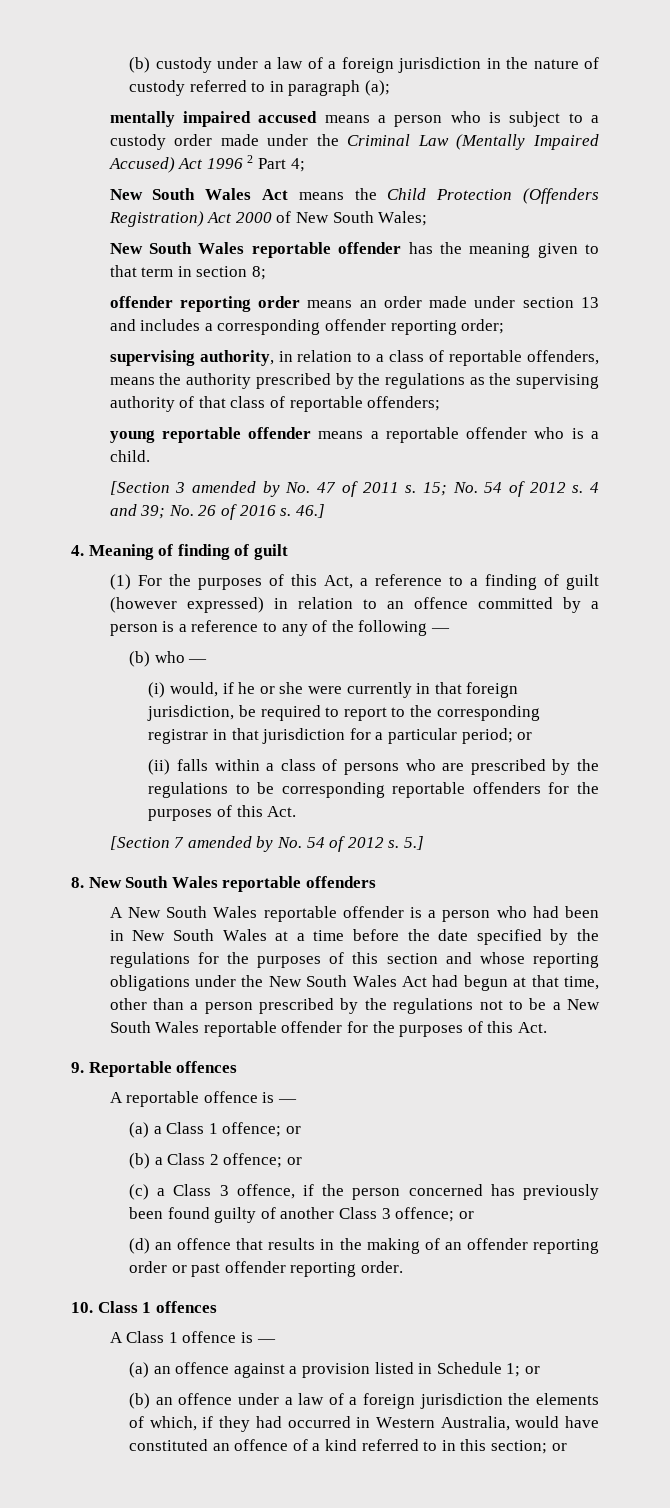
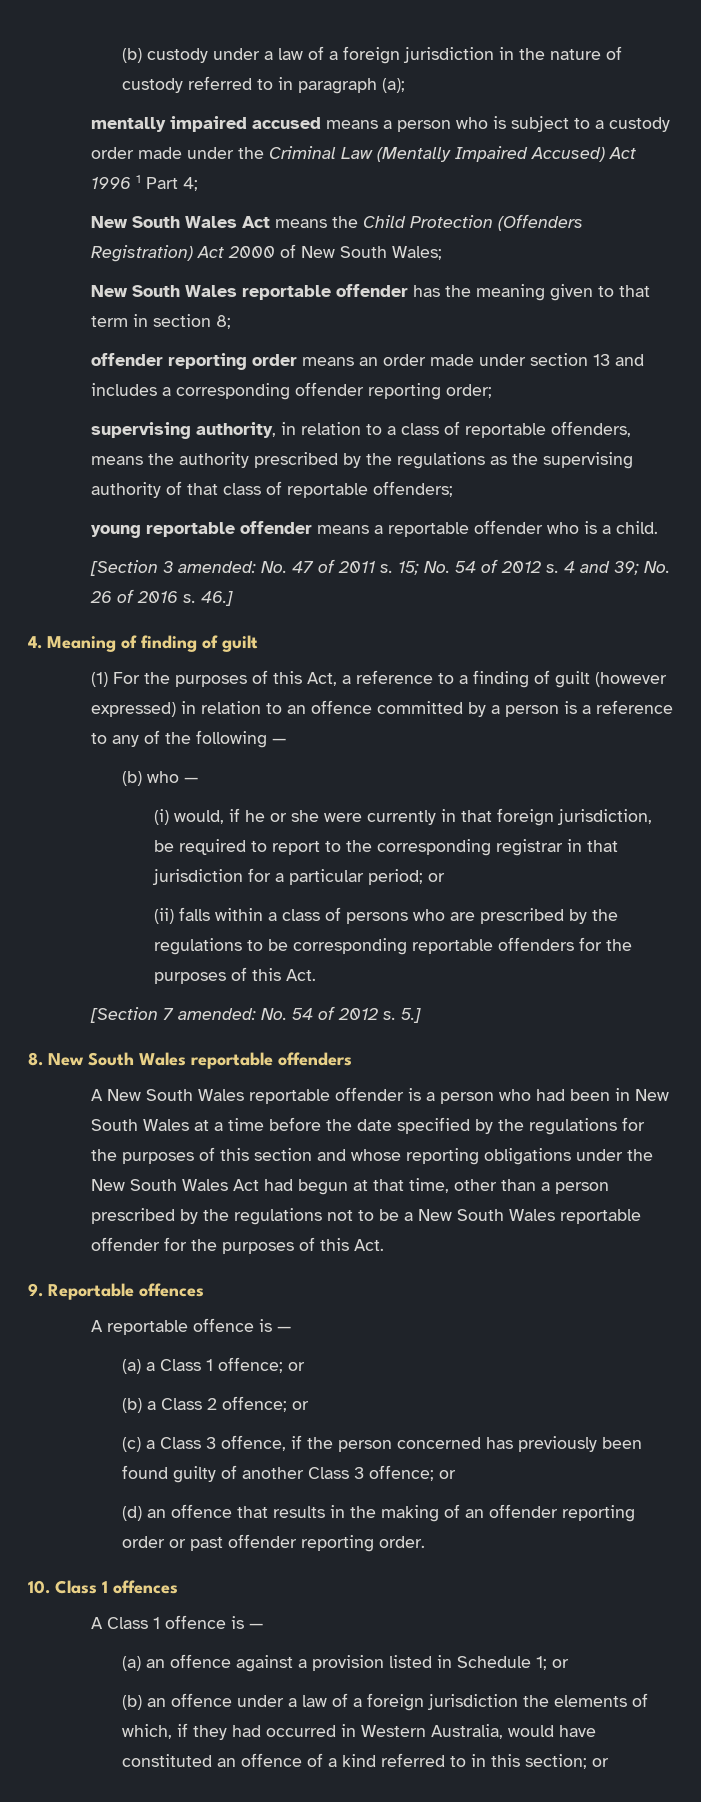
- mentally impaired accused means a person who is subject to a custody order made under the Criminal Law (Mentally Impaired Accused) Act 1996 2 Part 4;
+ mentally impaired accused means a person who is subject to a custody order made under the Criminal Law (Mentally Impaired Accused) Act 1996 1 Part 4;
- [Section 3 amended by No. 47 of 2011 s.
+ [Section 3 amended: No. 47 of 2011 s.
- [Section 7 amended by No. 54 of 2012 s.
+ [Section 7 amended: No. 54 of 2012 s.

